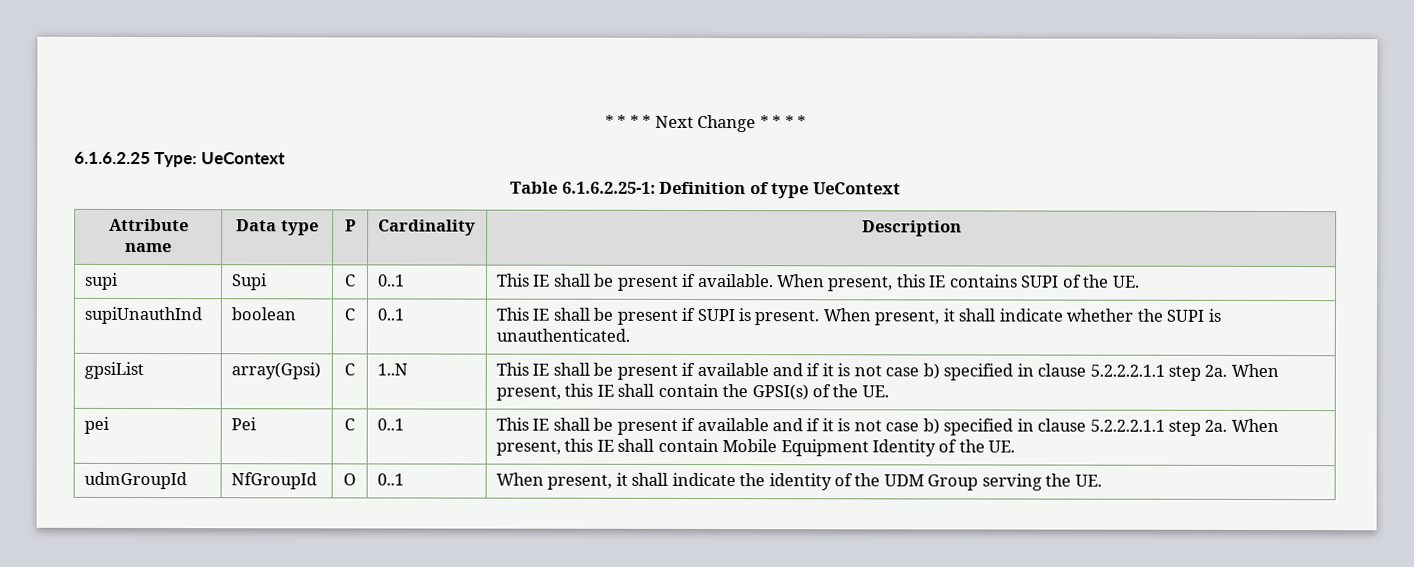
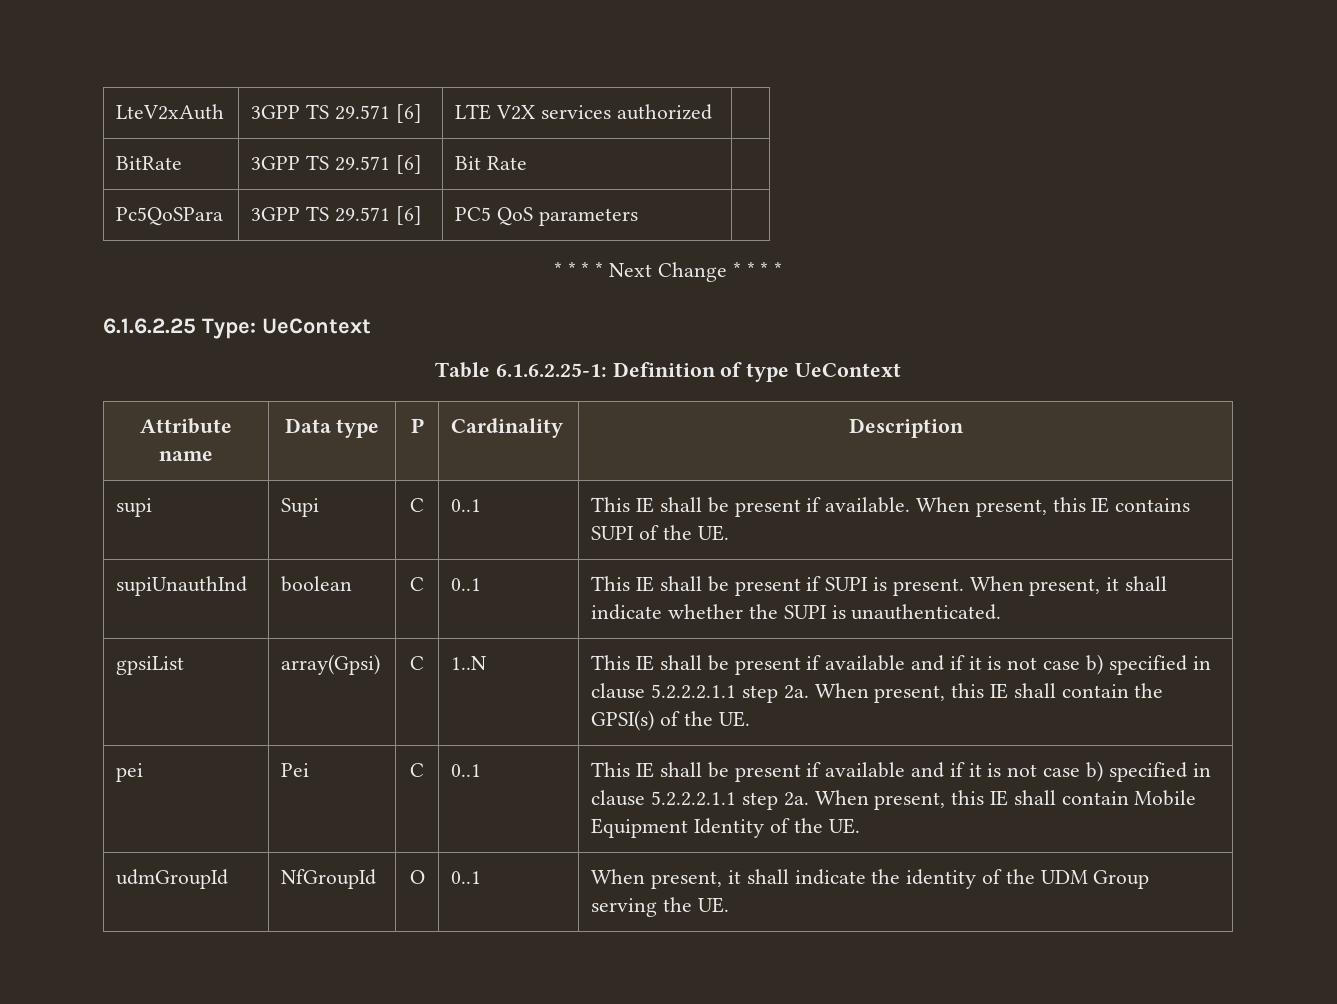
+ LteV2xAuth | 3GPP TS 29.571 [6] | LTE V2X services authorized |
+ BitRate | 3GPP TS 29.571 [6] | Bit Rate |
+ Pc5QoSPara | 3GPP TS 29.571 [6] | PC5 QoS parameters |

